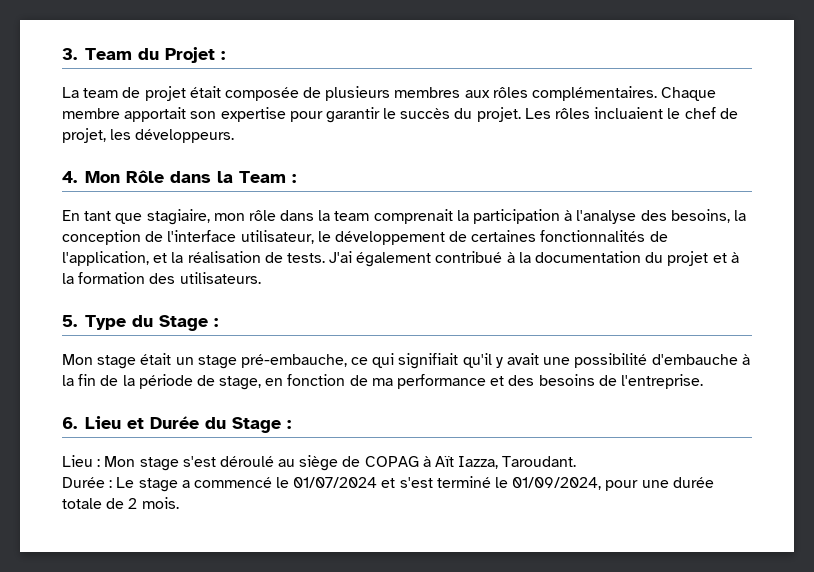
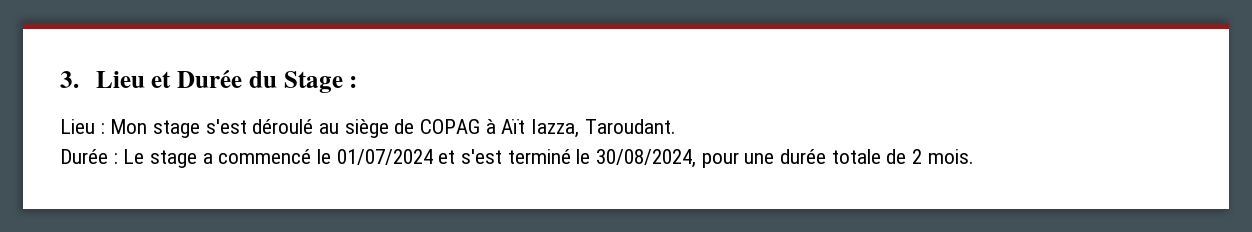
- 3. Team du Projet :
- La team de projet était composée de plusieurs membres aux rôles complémentaires. Chaque membre apportait son expertise pour garantir le succès du projet. Les rôles incluaient le chef de projet, les développeurs.
- 4. Mon Rôle dans la Team :
- En tant que stagiaire, mon rôle dans la team comprenait la participation à l'analyse des besoins, la conception de l'interface utilisateur, le développement de certaines fonctionnalités de l'application, et la réalisation de tests. J'ai également contribué à la documentation du projet et à la formation des utilisateurs.
- 5. Type du Stage :
- Mon stage était un stage pré-embauche, ce qui signifiait qu'il y avait une possibilité d'embauche à la fin de la période de stage, en fonction de ma performance et des besoins de l'entreprise.
- 6. Lieu et Durée du Stage :
+ 3. Lieu et Durée du Stage :
- Durée : Le stage a commencé le 01/07/2024 et s'est terminé le 01/09/2024, pour une durée totale de 2 mois.
+ Durée : Le stage a commencé le 01/07/2024 et s'est terminé le 30/08/2024, pour une durée totale de 2 mois.

